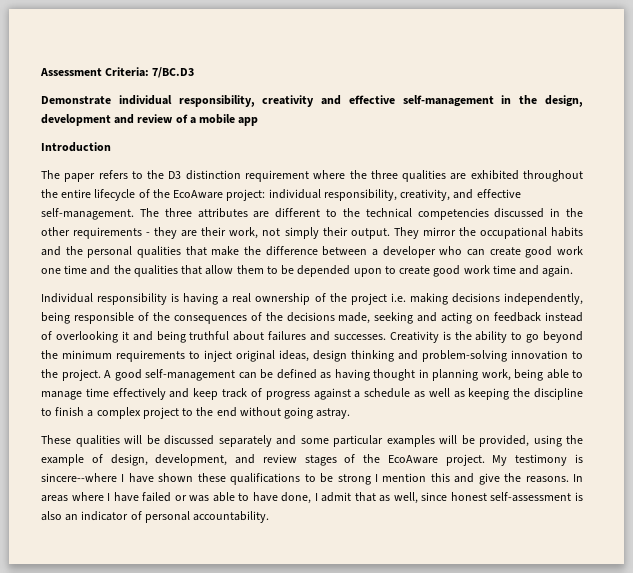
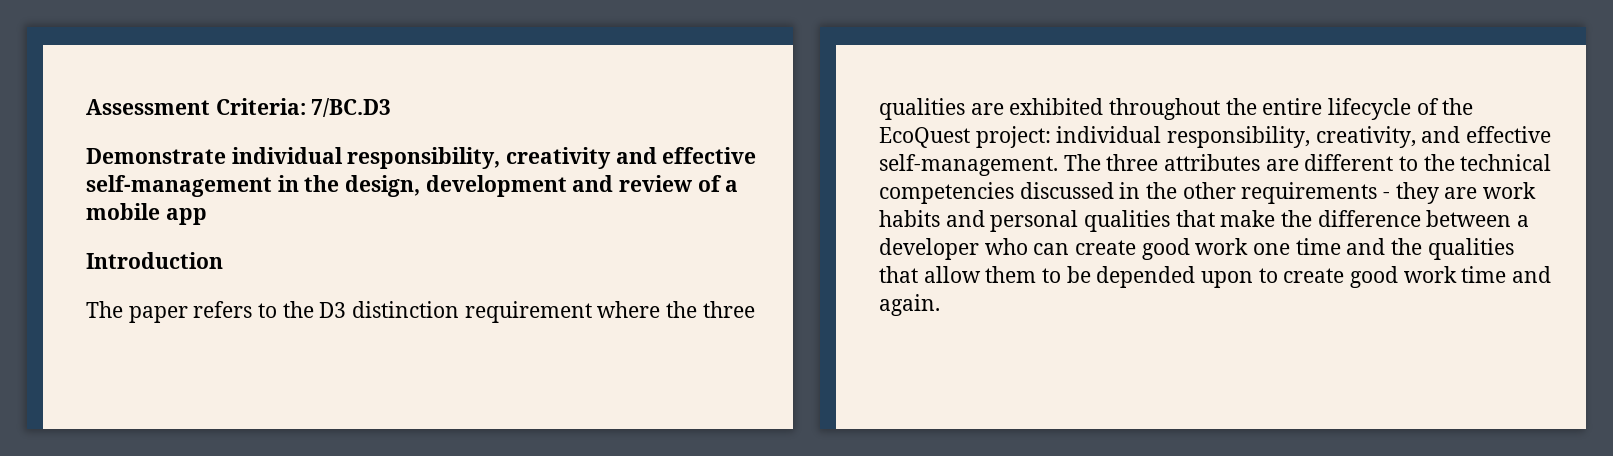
- The paper refers to the D3 distinction requirement where the three qualities are exhibited throughout the entire lifecycle of the EcoAware project: individual responsibility, creativity, and effective self-management.
+ The paper refers to the D3 distinction requirement where the three qualities are exhibited throughout the entire lifecycle of the EcoQuest project: individual responsibility, creativity, and effective self-management.
- The three attributes are different to the technical competencies discussed in the other requirements - they are their work, not simply their output. They mirror the occupational habits and the personal qualities that make the difference between a developer who can create good work one time and the qualities that allow them to be depended upon to create good work time and again.
+ The three attributes are different to the technical competencies discussed in the other requirements - they are work habits and personal qualities that make the difference between a developer who can create good work one time and the qualities that allow them to be depended upon to create good work time and again.
- Individual responsibility is having a real ownership of the project i.e. making decisions independently, being responsible of the consequences of the decisions made, seeking and acting on feedback instead of overlooking it and being truthful about failures and successes. Creativity is the ability to go beyond the minimum requirements to inject original ideas, design thinking and problem-solving innovation to the project. A good self-management can be defined as having thought in planning work, being able to manage time effectively and keep track of progress against a schedule as well as keeping the discipline to finish a complex project to the end without going astray.
- These qualities will be discussed separately and some particular examples will be provided, using the example of design, development, and review stages of the EcoAware project. My testimony is sincere--where I have shown these qualifications to be strong I mention this and give the reasons. In areas where I have failed or was able to have done, I admit that as well, since honest self-assessment is also an indicator of personal accountability.

